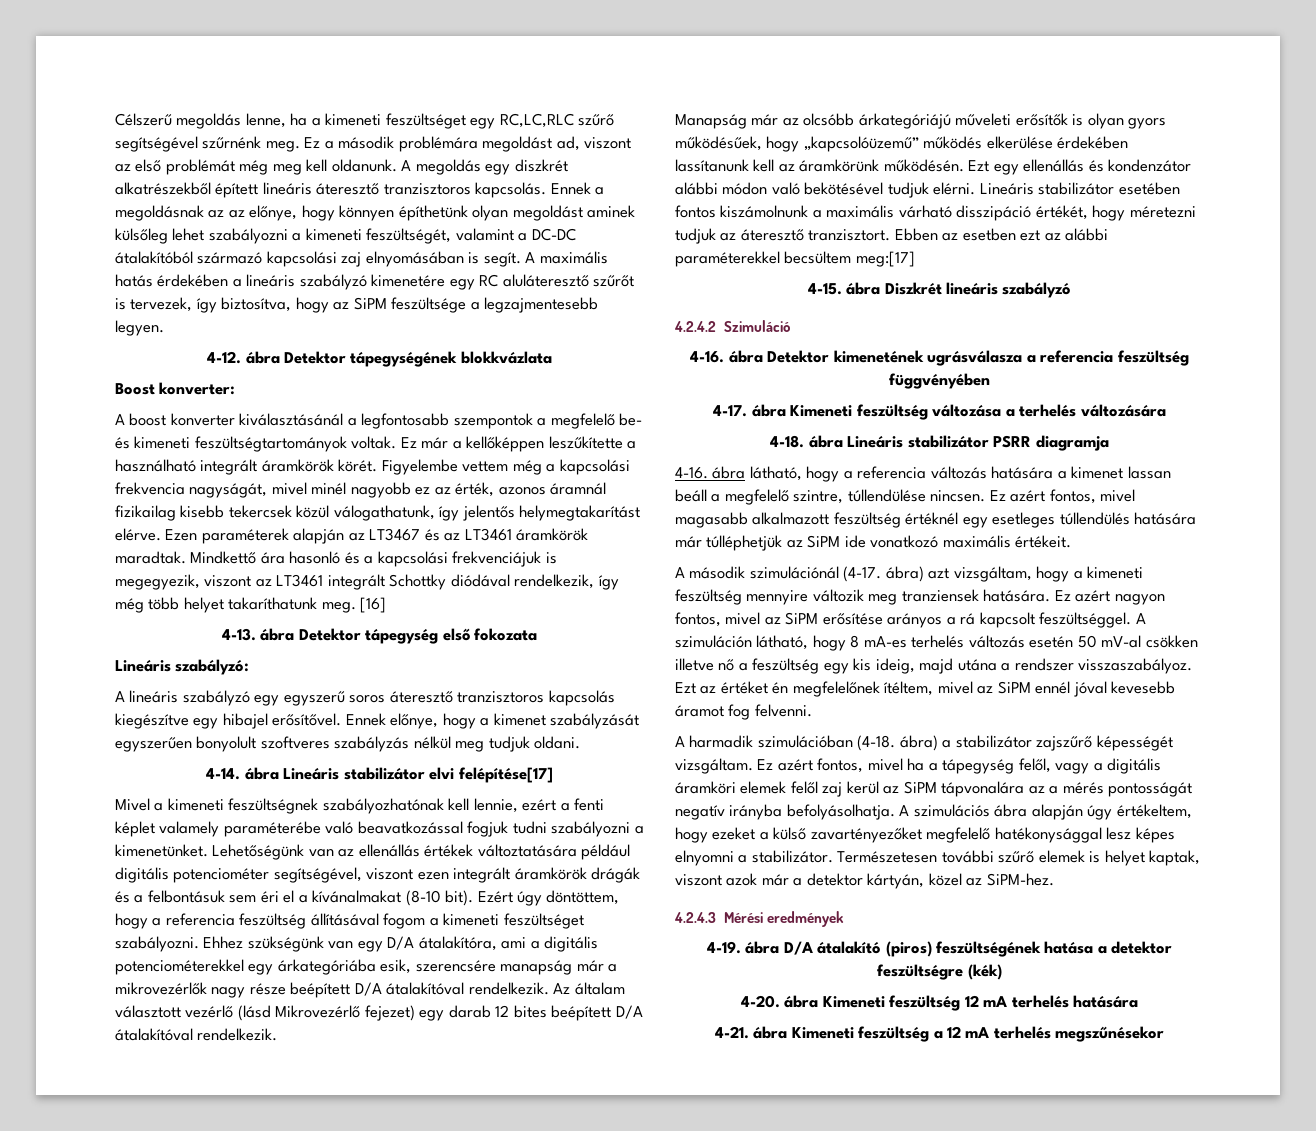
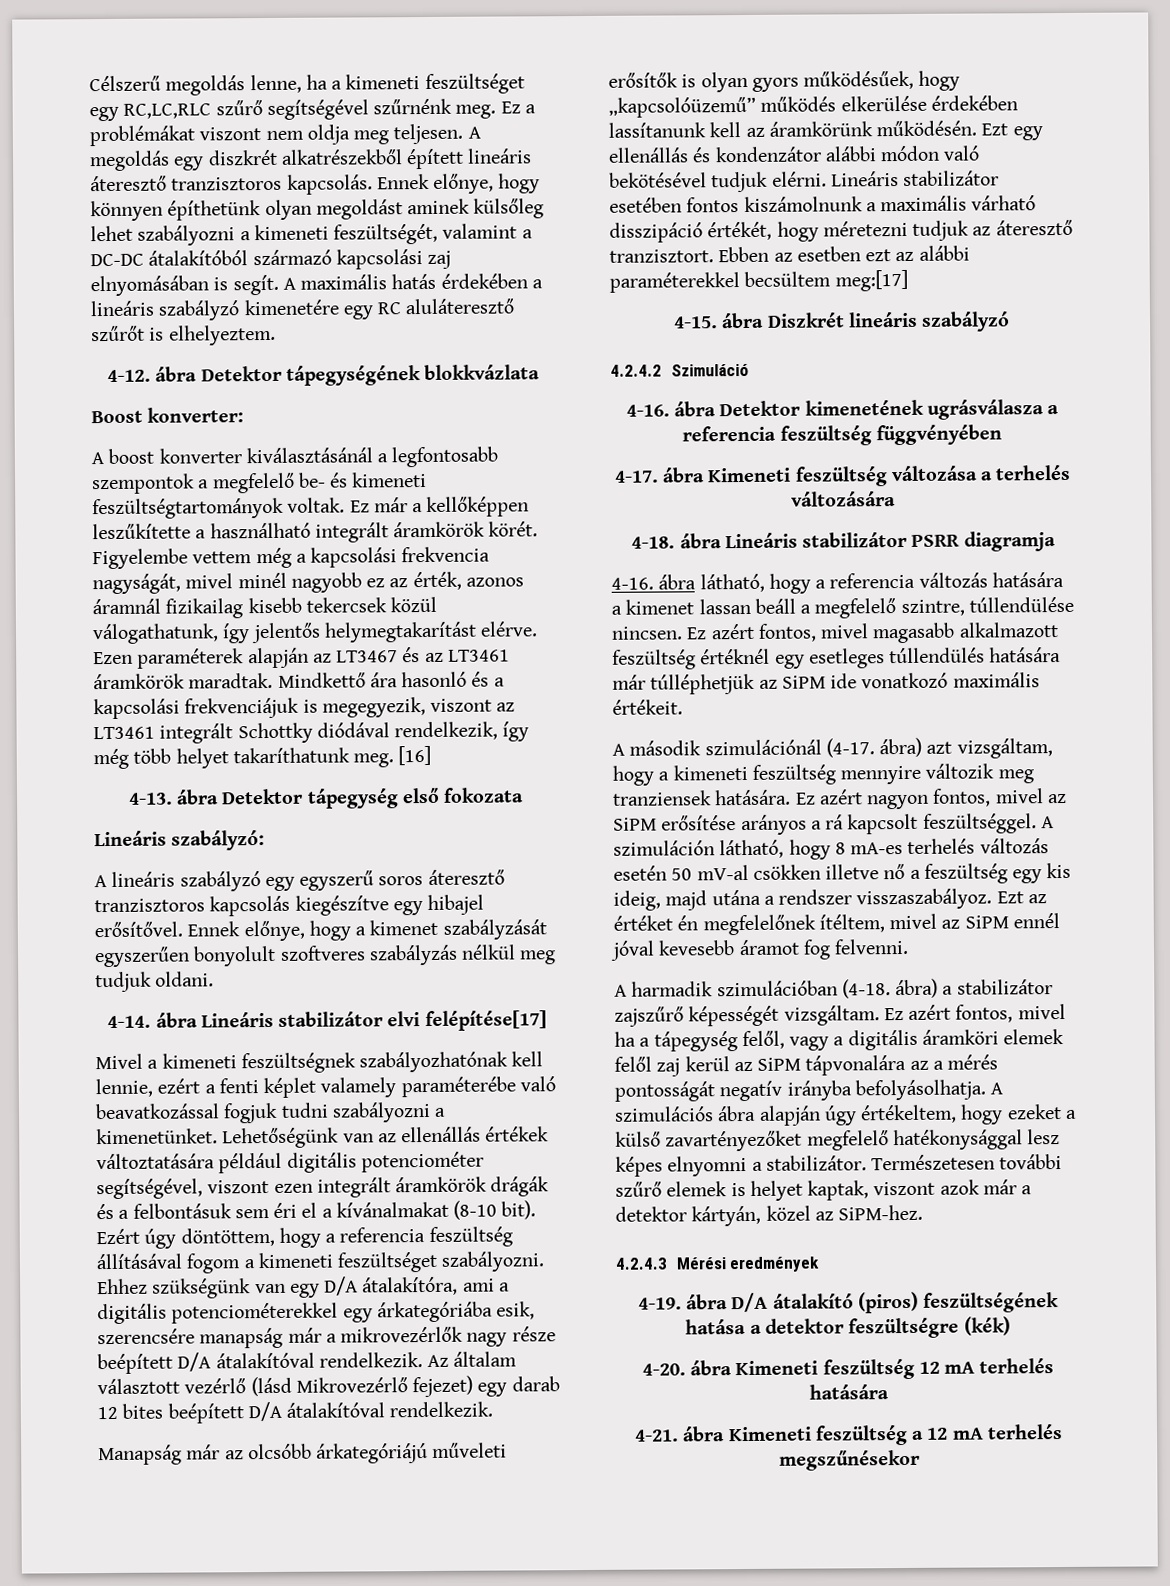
- Ez a második problémára megoldást ad, viszont az első problémát még meg kell oldanunk.
+ Ez a problémákat viszont nem oldja meg teljesen.
- Ennek a megoldásnak az az előnye, hogy könnyen építhetünk olyan megoldást aminek külsőleg lehet szabályozni a kimeneti feszültségét, valamint a DC-DC átalakítóból származó kapcsolási zaj elnyomásában is segít.
+ Ennek előnye, hogy könnyen építhetünk olyan megoldást aminek külsőleg lehet szabályozni a kimeneti feszültségét, valamint a DC-DC átalakítóból származó kapcsolási zaj elnyomásában is segít.
- A maximális hatás érdekében a lineáris szabályzó kimenetére egy RC aluláteresztő szűrőt is tervezek, így biztosítva, hogy az SiPM feszültsége a legzajmentesebb legyen.
+ A maximális hatás érdekében a lineáris szabályzó kimenetére egy RC aluláteresztő szűrőt is elhelyeztem.

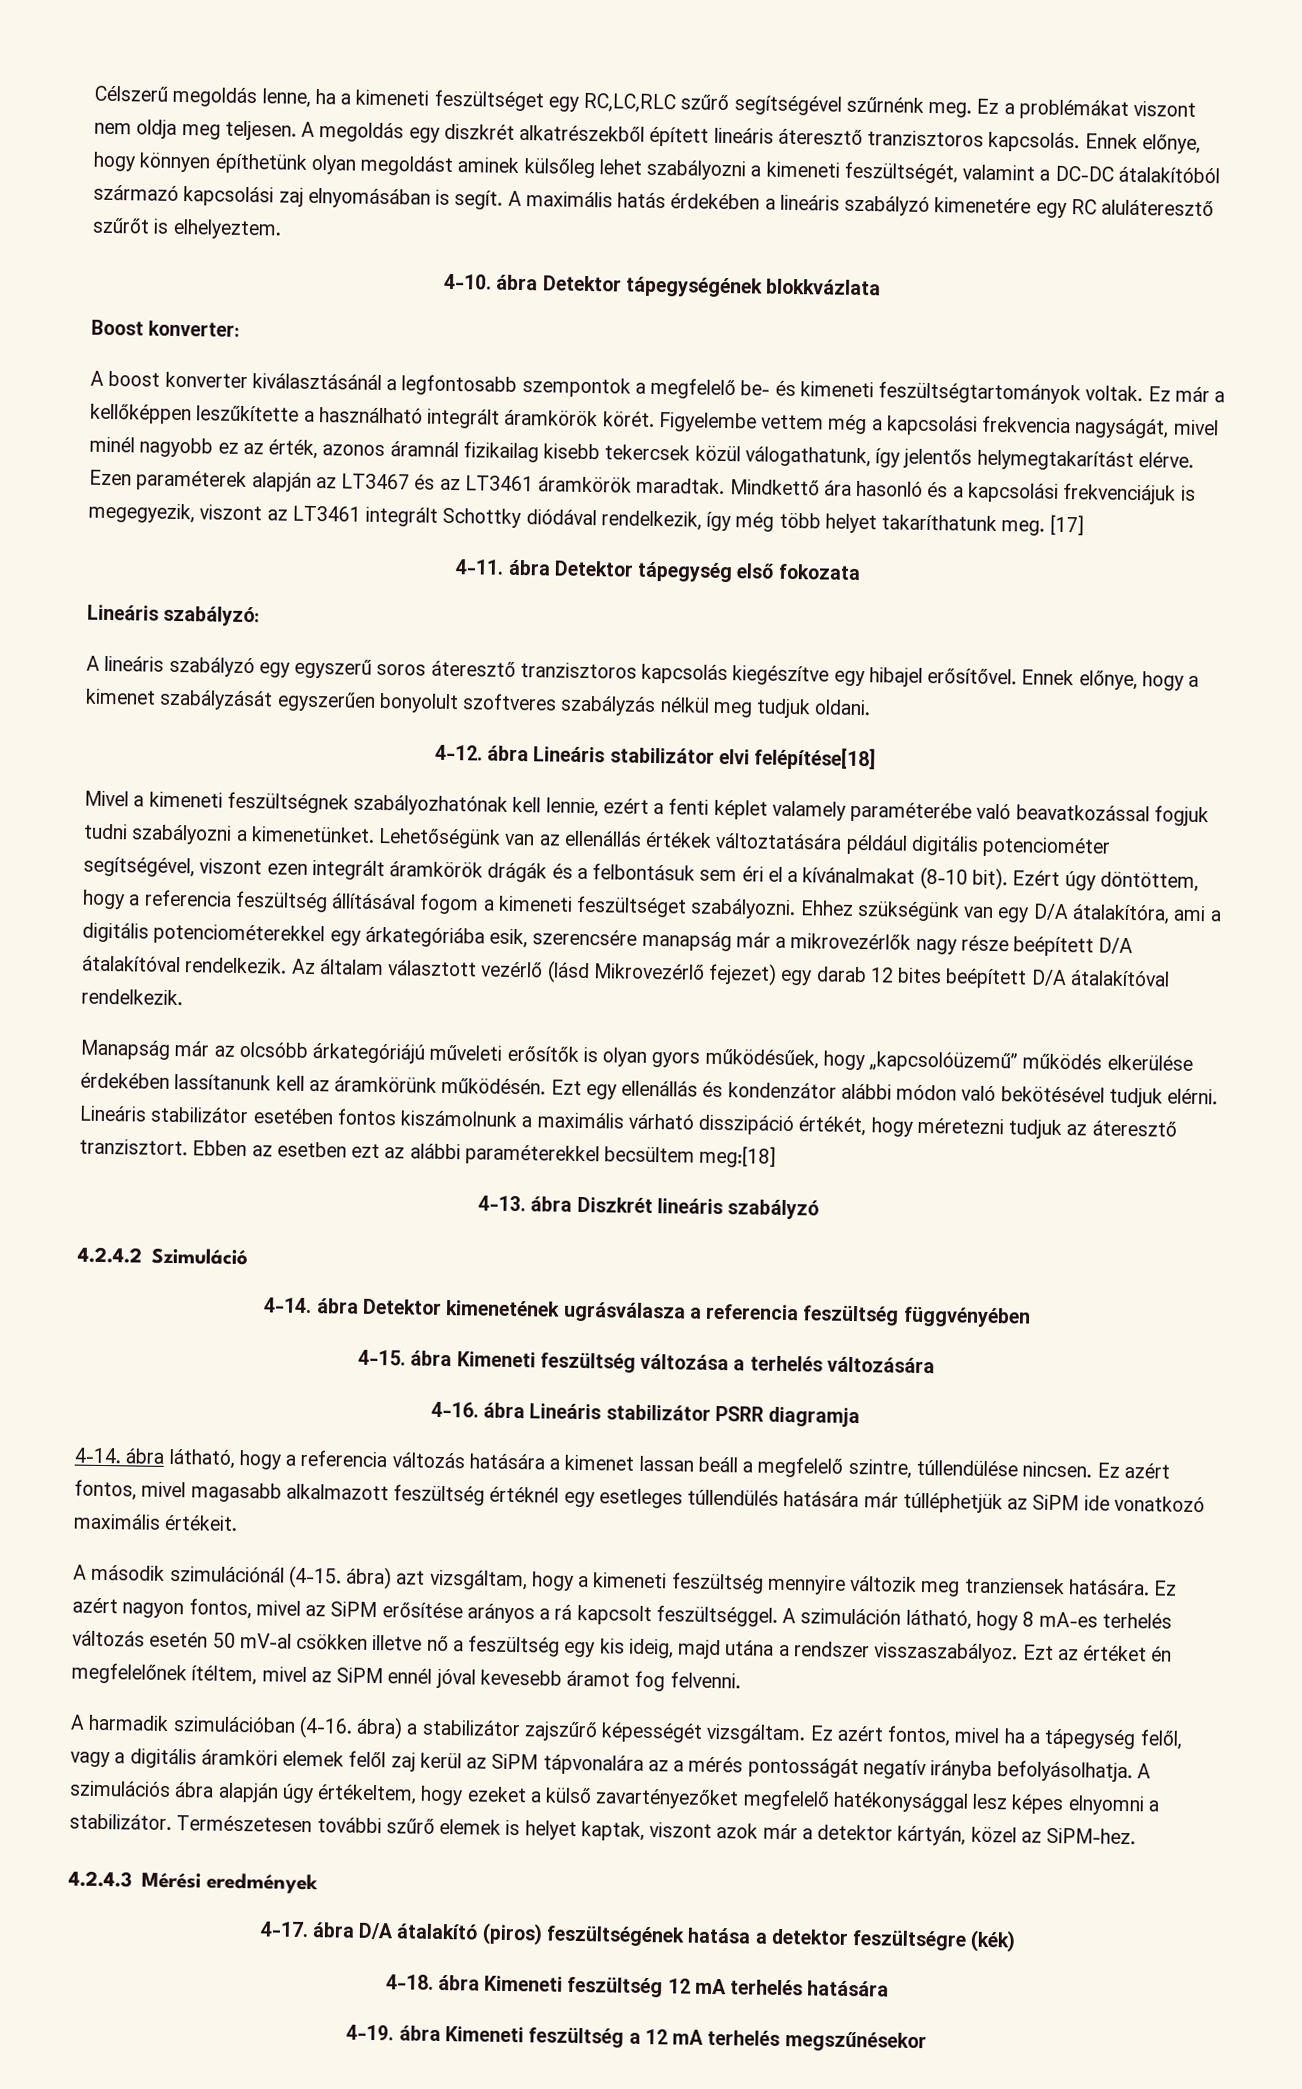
- 4-12. ábra Detektor tápegységének blokkvázlata
+ 4-10. ábra Detektor tápegységének blokkvázlata
- [16]
- 4-13. ábra Detektor tápegység első fokozata
+ [17]
+ 4-11. ábra Detektor tápegység első fokozata
- 4-14. ábra Lineáris stabilizátor elvi felépítése[17]
+ 4-12. ábra Lineáris stabilizátor elvi felépítése[18]
- Ebben az esetben ezt az alábbi paraméterekkel becsültem meg:[17]
- 4-15. ábra Diszkrét lineáris szabályzó
+ Ebben az esetben ezt az alábbi paraméterekkel becsültem meg:[18]
+ 4-13. ábra Diszkrét lineáris szabályzó
- 4-16. ábra Detektor kimenetének ugrásválasza a referencia feszültség függvényében
+ 4-14. ábra Detektor kimenetének ugrásválasza a referencia feszültség függvényében
- 4-17. ábra Kimeneti feszültség változása a terhelés változására
+ 4-15. ábra Kimeneti feszültség változása a terhelés változására
- 4-18. ábra Lineáris stabilizátor PSRR diagramja
+ 4-16. ábra Lineáris stabilizátor PSRR diagramja
- 4-16. ábra látható, hogy a referencia változás hatására a kimenet lassan beáll a megfelelő szintre, túllendülése nincsen.
+ 4-14. ábra látható, hogy a referencia változás hatására a kimenet lassan beáll a megfelelő szintre, túllendülése nincsen.
- A második szimulációnál (4-17. ábra) azt vizsgáltam, hogy a kimeneti feszültség mennyire változik meg tranziensek hatására.
+ A második szimulációnál (4-15. ábra) azt vizsgáltam, hogy a kimeneti feszültség mennyire változik meg tranziensek hatására.
- A harmadik szimulációban (4-18. ábra) a stabilizátor zajszűrő képességét vizsgáltam.
+ A harmadik szimulációban (4-16. ábra) a stabilizátor zajszűrő képességét vizsgáltam.
- 4-19. ábra D/A átalakító (piros) feszültségének hatása a detektor feszültségre (kék)
+ 4-17. ábra D/A átalakító (piros) feszültségének hatása a detektor feszültségre (kék)
- 4-20. ábra Kimeneti feszültség 12 mA terhelés hatására
+ 4-18. ábra Kimeneti feszültség 12 mA terhelés hatására
- 4-21. ábra Kimeneti feszültség a 12 mA terhelés megszűnésekor
+ 4-19. ábra Kimeneti feszültség a 12 mA terhelés megszűnésekor

